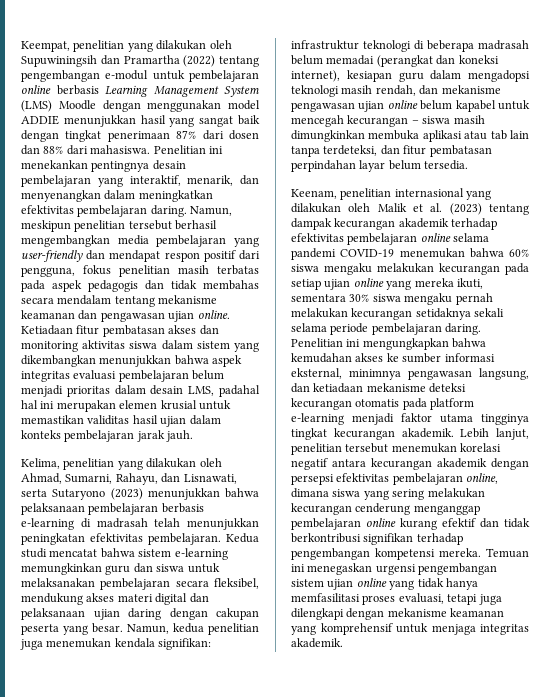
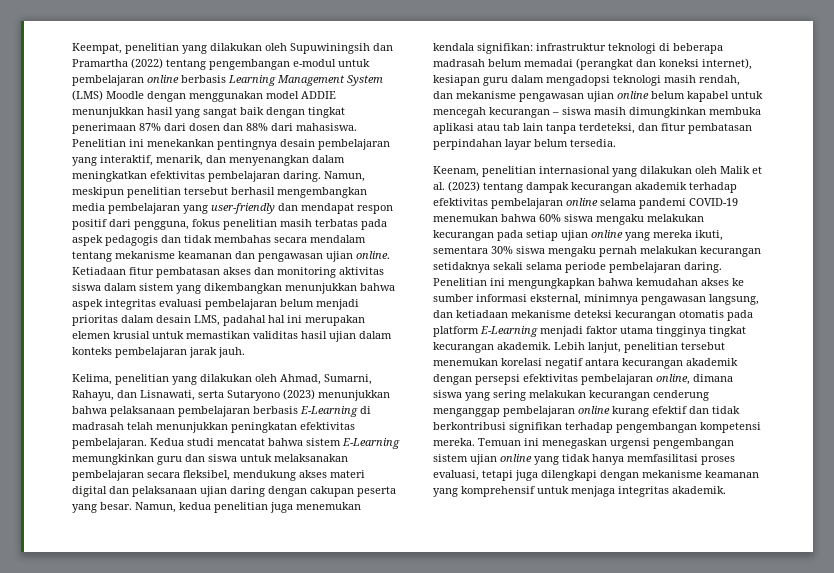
- Kelima, penelitian yang dilakukan oleh Ahmad, Sumarni, Rahayu, dan Lisnawati, serta Sutaryono (2023) menunjukkan bahwa pelaksanaan pembelajaran berbasis e-learning di madrasah telah menunjukkan peningkatan efektivitas pembelajaran.
+ Kelima, penelitian yang dilakukan oleh Ahmad, Sumarni, Rahayu, dan Lisnawati, serta Sutaryono (2023) menunjukkan bahwa pelaksanaan pembelajaran berbasis E-Learning di madrasah telah menunjukkan peningkatan efektivitas pembelajaran.
- Kedua studi mencatat bahwa sistem e-learning memungkinkan guru dan siswa untuk melaksanakan pembelajaran secara fleksibel, mendukung akses materi digital dan pelaksanaan ujian daring dengan cakupan peserta yang besar.
+ Kedua studi mencatat bahwa sistem E-Learning memungkinkan guru dan siswa untuk melaksanakan pembelajaran secara fleksibel, mendukung akses materi digital dan pelaksanaan ujian daring dengan cakupan peserta yang besar.
- Penelitian ini mengungkapkan bahwa kemudahan akses ke sumber informasi eksternal, minimnya pengawasan langsung, dan ketiadaan mekanisme deteksi kecurangan otomatis pada platform e-learning menjadi faktor utama tingginya tingkat kecurangan akademik.
+ Penelitian ini mengungkapkan bahwa kemudahan akses ke sumber informasi eksternal, minimnya pengawasan langsung, dan ketiadaan mekanisme deteksi kecurangan otomatis pada platform E-Learning menjadi faktor utama tingginya tingkat kecurangan akademik.

